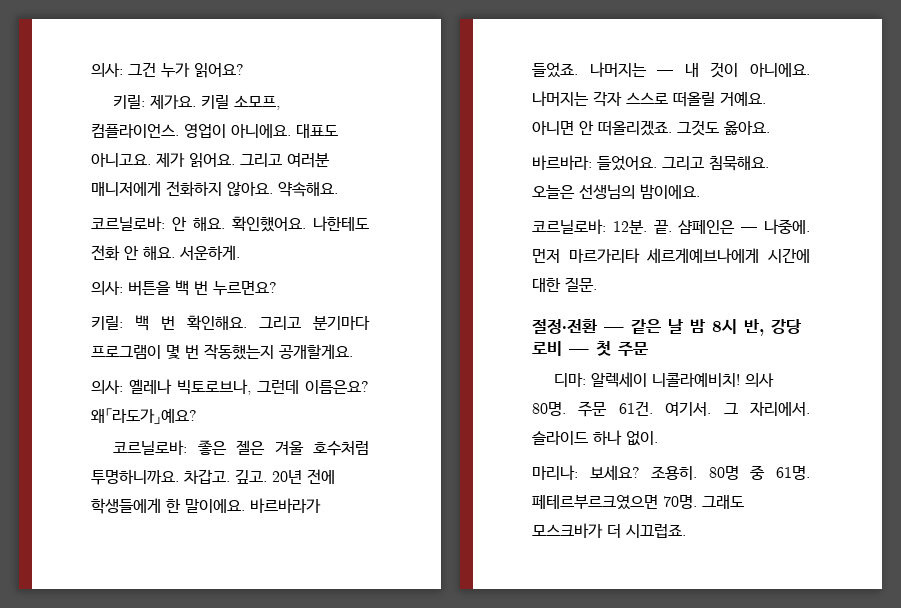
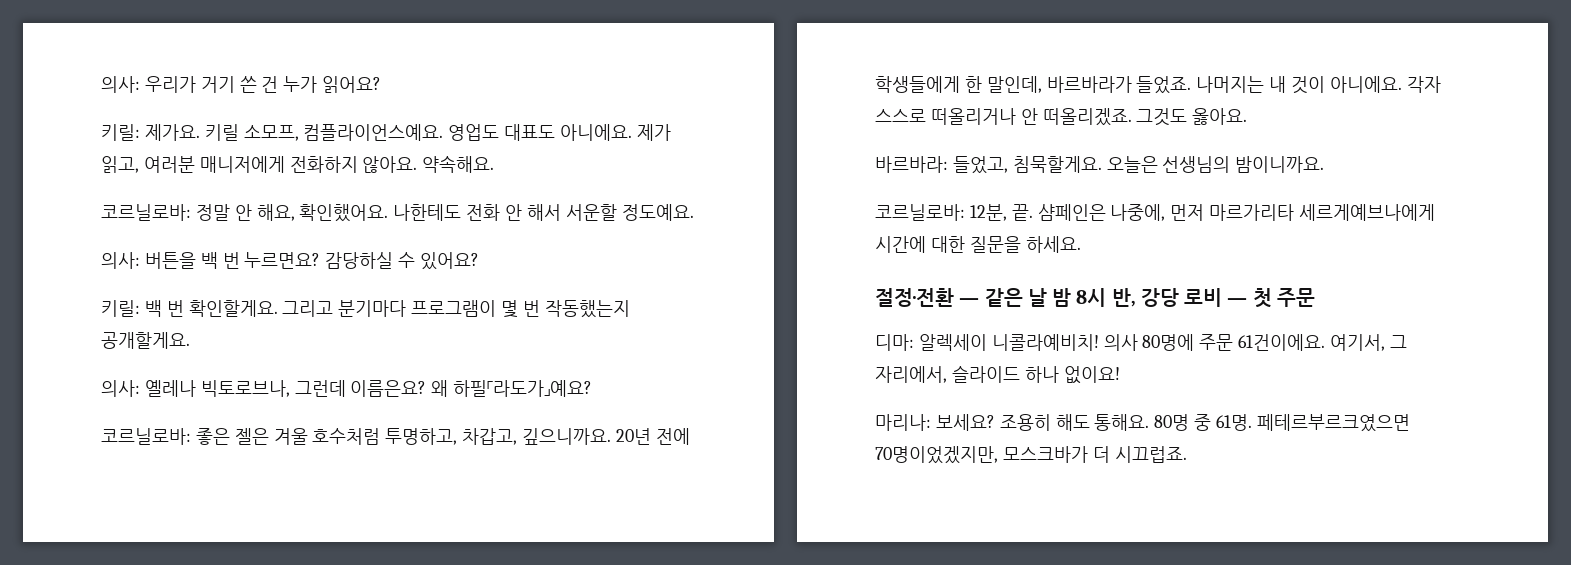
- 의사: 그건 누가 읽어요?
+ 의사: 우리가 거기 쓴 건 누가 읽어요?
- 키릴 소모프, 컴플라이언스. 영업이 아니에요. 대표도 아니고요. 제가 읽어요. 그리고 여러분 매니저에게 전화하지 않아요.
+ 키릴 소모프, 컴플라이언스예요. 영업도 대표도 아니에요. 제가 읽고, 여러분 매니저에게 전화하지 않아요.
- 코르닐로바: 안 해요. 확인했어요.
+ 코르닐로바: 정말 안 해요, 확인했어요.
- 나한테도 전화 안 해요. 서운하게.
+ 나한테도 전화 안 해서 서운할 정도예요.
+ 감당하실 수 있어요?
- 키릴: 백 번 확인해요.
+ 키릴: 백 번 확인할게요.
- 왜「라도가」예요?
+ 왜 하필「라도가」예요?
- 코르닐로바: 좋은 젤은 겨울 호수처럼 투명하니까요. 차갑고. 깊고.
+ 코르닐로바: 좋은 젤은 겨울 호수처럼 투명하고, 차갑고, 깊으니까요.
- 20년 전에 학생들에게 한 말이에요. 바르바라가 들었죠.
+ 20년 전에 학생들에게 한 말인데, 바르바라가 들었죠.
- 나머지는 — 내 것이 아니에요.
+ 나머지는 내 것이 아니에요.
- 나머지는 각자 스스로 떠올릴 거예요. 아니면 안 떠올리겠죠.
+ 각자 스스로 떠올리거나 안 떠올리겠죠.
- 바르바라: 들었어요. 그리고 침묵해요.
+ 바르바라: 들었고, 침묵할게요.
- 오늘은 선생님의 밤이에요.
- 코르닐로바: 12분. 끝.
+ 오늘은 선생님의 밤이니까요.
+ 코르닐로바: 12분, 끝.
- 샴페인은 — 나중에. 먼저 마르가리타 세르게예브나에게 시간에 대한 질문.
+ 샴페인은 나중에, 먼저 마르가리타 세르게예브나에게 시간에 대한 질문을 하세요.
- 의사 80명. 주문 61건. 여기서. 그 자리에서. 슬라이드 하나 없이.
+ 의사 80명에 주문 61건이에요. 여기서, 그 자리에서, 슬라이드 하나 없이요!
- 조용히.
+ 조용히 해도 통해요.
- 페테르부르크였으면 70명. 그래도 모스크바가 더 시끄럽죠.
+ 페테르부르크였으면 70명이었겠지만, 모스크바가 더 시끄럽죠.

